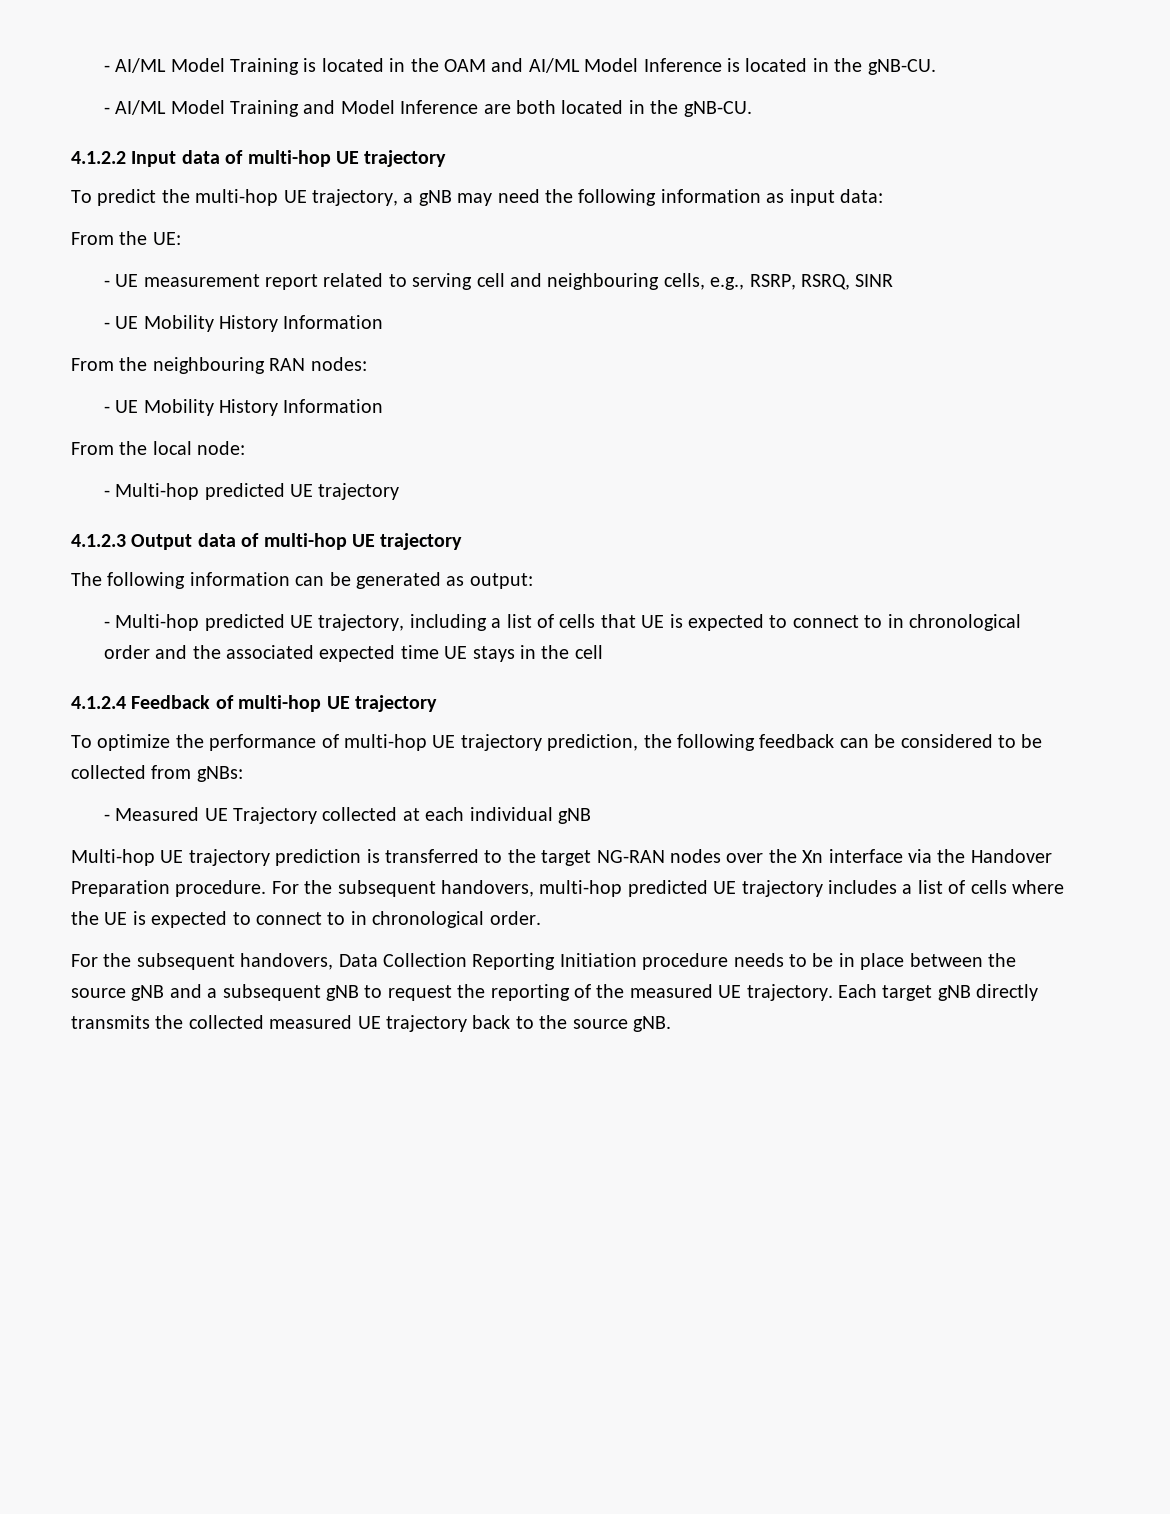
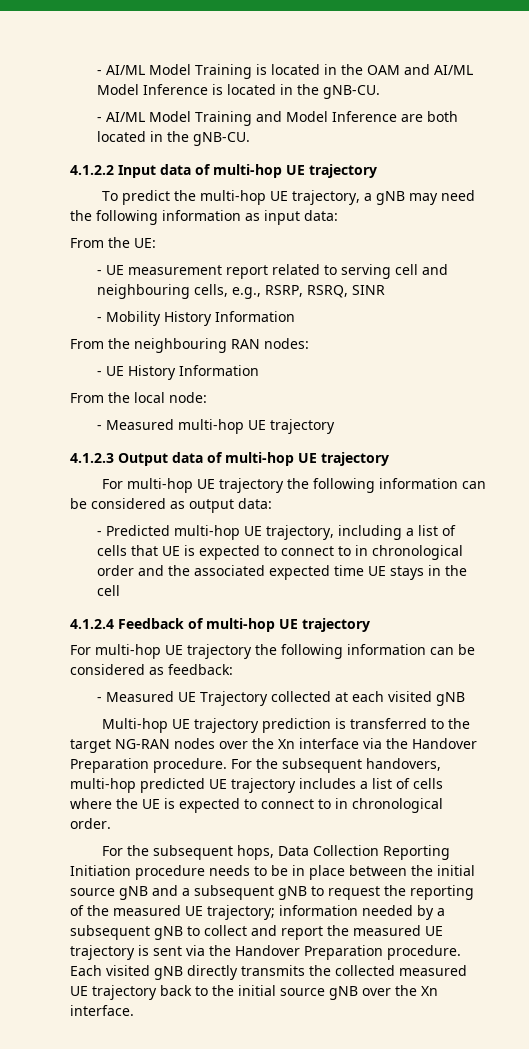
  - UE measurement report related to serving cell and neighbouring cells, e.g., RSRP, RSRQ, SINR
- - UE Mobility History Information
+ - Mobility History Information
  From the neighbouring RAN nodes:
- - UE Mobility History Information
+ - UE History Information
- - Multi-hop predicted UE trajectory
+ - Measured multi-hop UE trajectory
- The following information can be generated as output:
- - Multi-hop predicted UE trajectory, including a list of cells that UE is expected to connect to in chronological order and the associated expected time UE stays in the cell
+ For multi-hop UE trajectory the following information can be considered as output data:
+ - Predicted multi-hop UE trajectory, including a list of cells that UE is expected to connect to in chronological order and the associated expected time UE stays in the cell
- To optimize the performance of multi-hop UE trajectory prediction, the following feedback can be considered to be collected from gNBs:
+ For multi-hop UE trajectory the following information can be considered as feedback:
- - Measured UE Trajectory collected at each individual gNB
+ - Measured UE Trajectory collected at each visited gNB
- For the subsequent handovers, Data Collection Reporting Initiation procedure needs to be in place between the source gNB and a subsequent gNB to request the reporting of the measured UE trajectory. Each target gNB directly transmits the collected measured UE trajectory back to the source gNB.
+ For the subsequent hops, Data Collection Reporting Initiation procedure needs to be in place between the initial source gNB and a subsequent gNB to request the reporting of the measured UE trajectory; information needed by a subsequent gNB to collect and report the measured UE trajectory is sent via the Handover Preparation procedure. Each visited gNB directly transmits the collected measured UE trajectory back to the initial source gNB over the Xn interface.

